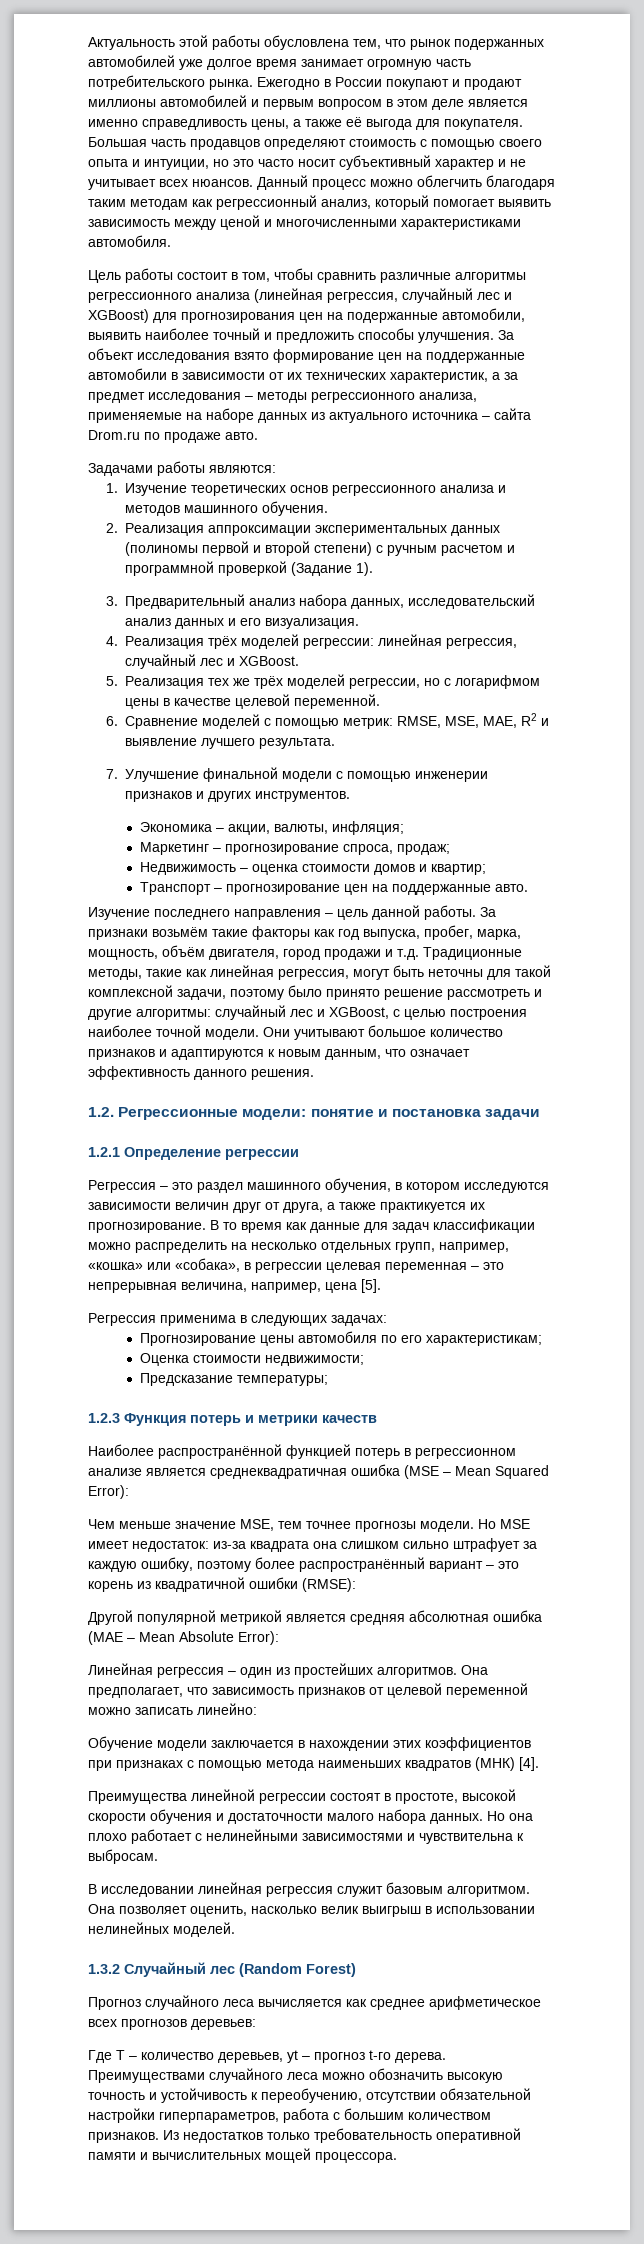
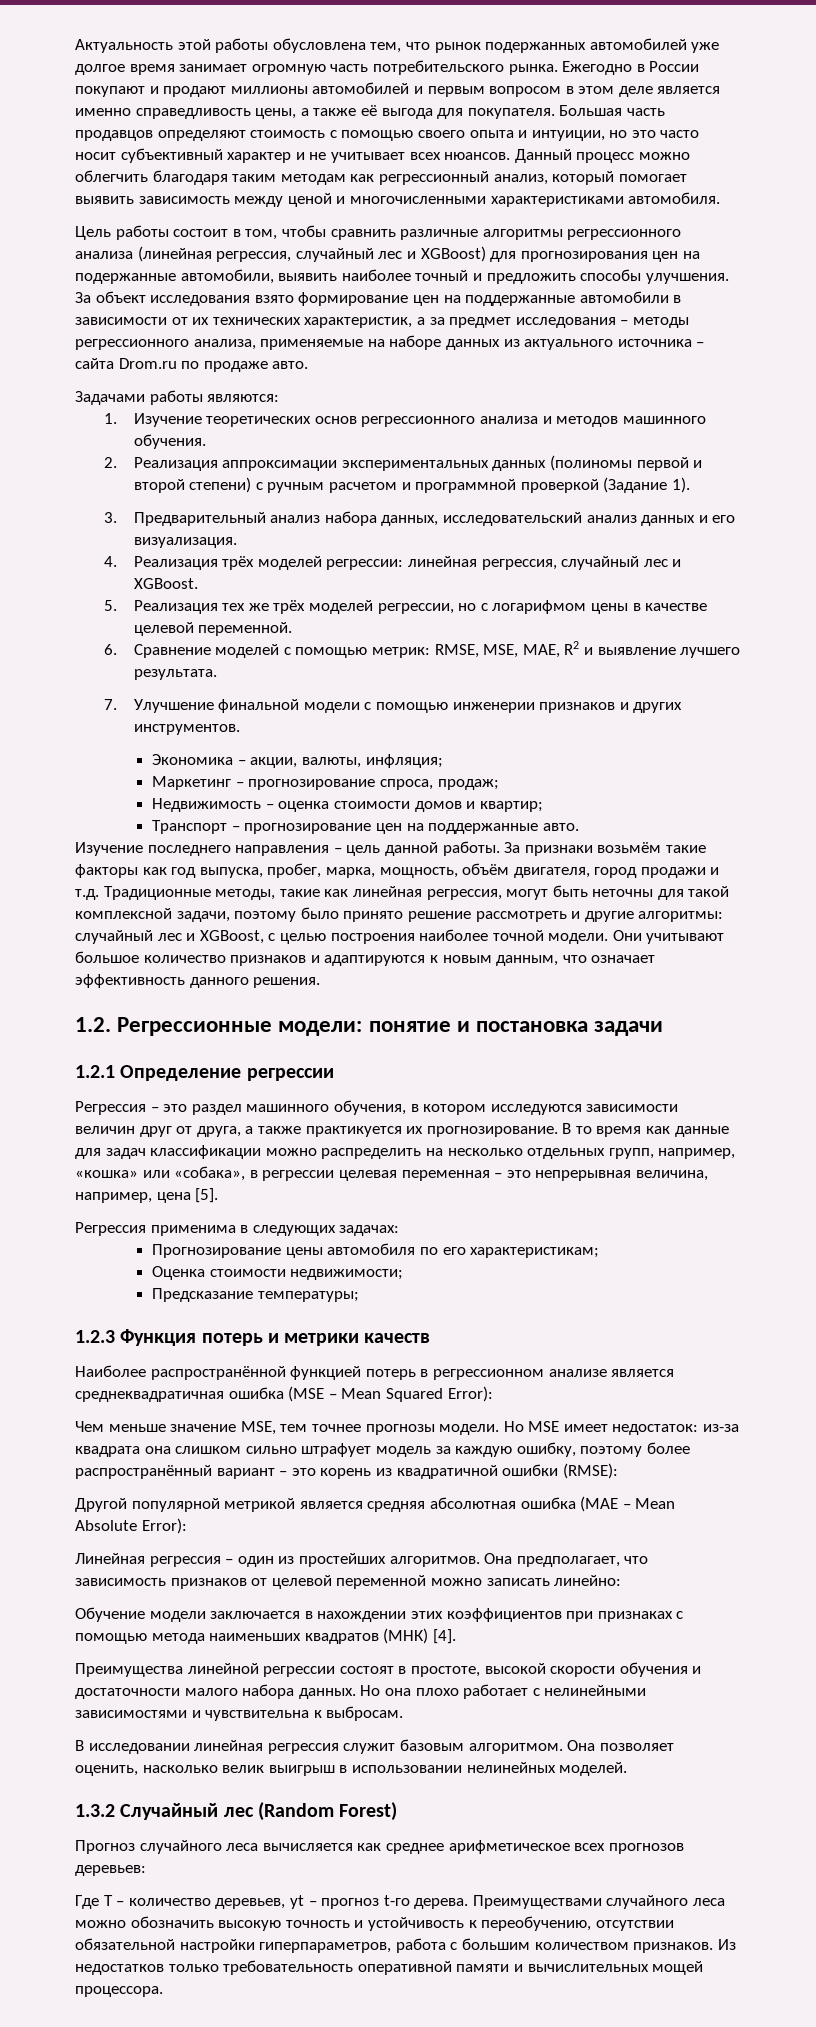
- Но MSE имеет недостаток: из-за квадрата она слишком сильно штрафует за каждую ошибку, поэтому более распространённый вариант – это корень из квадратичной ошибки (RMSE):
+ Но MSE имеет недостаток: из-за квадрата она слишком сильно штрафует модель за каждую ошибку, поэтому более распространённый вариант – это корень из квадратичной ошибки (RMSE):

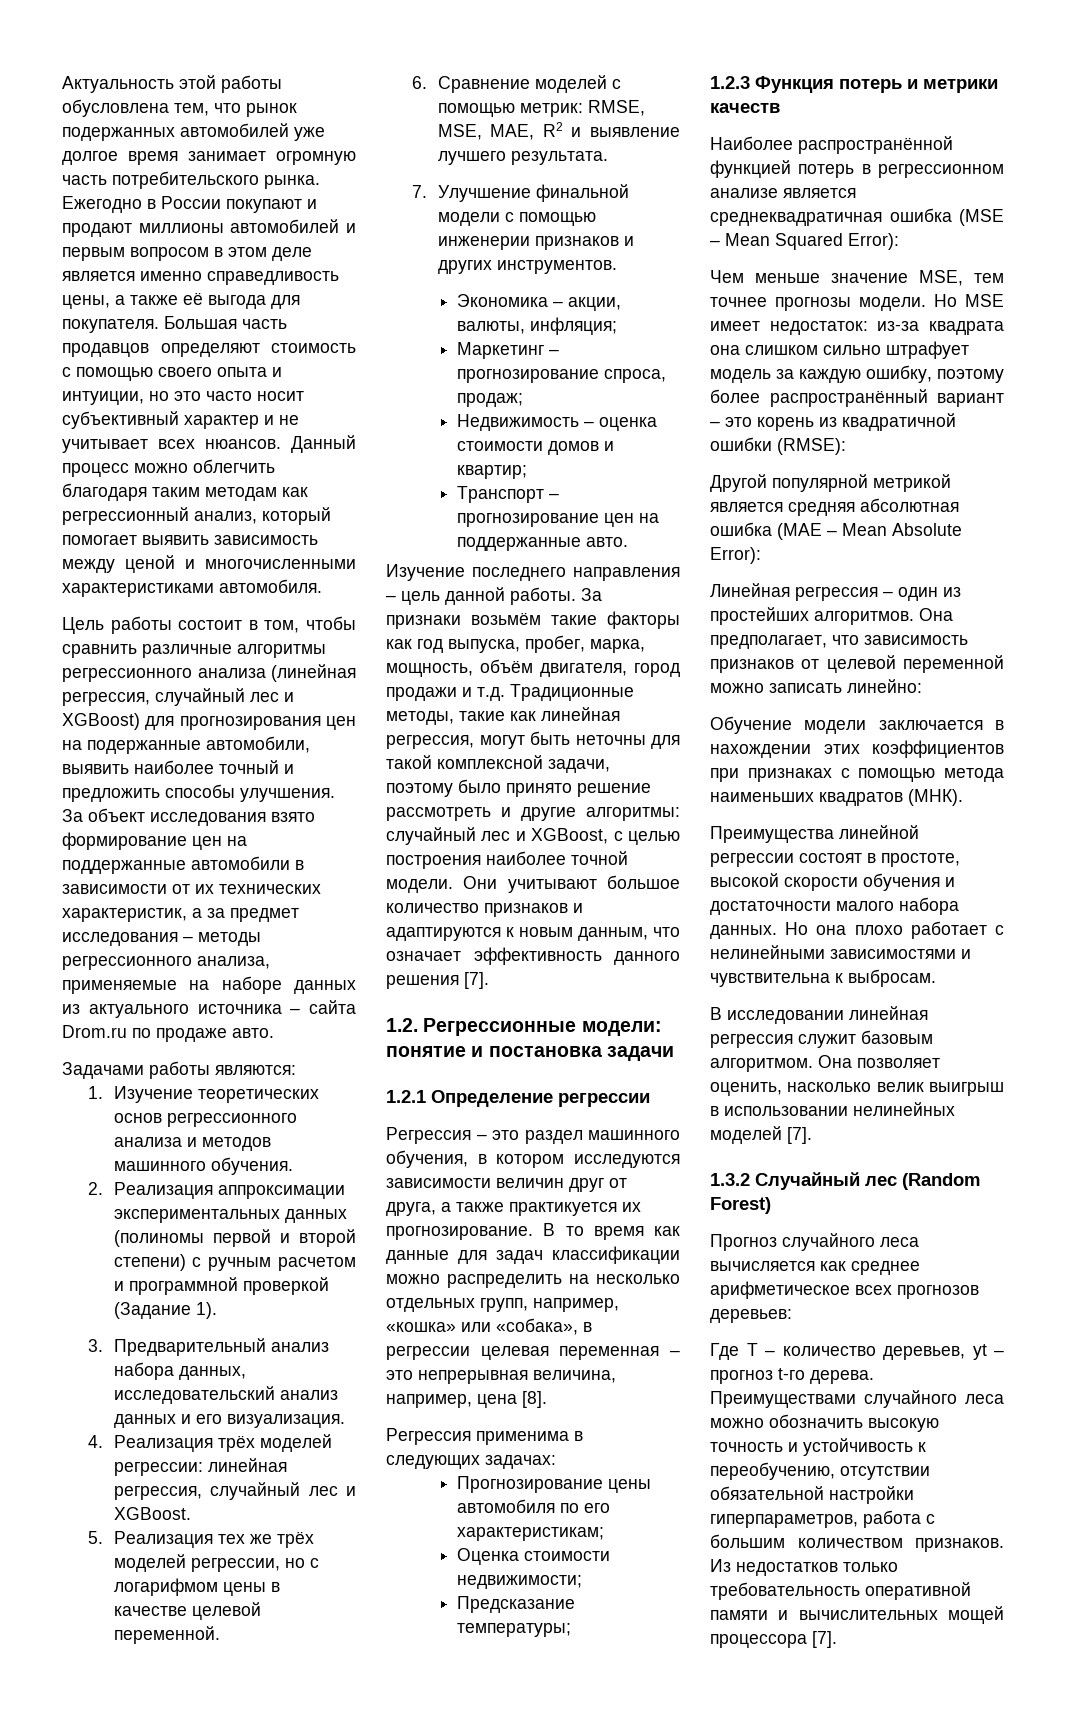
- Они учитывают большое количество признаков и адаптируются к новым данным, что означает эффективность данного решения.
+ Они учитывают большое количество признаков и адаптируются к новым данным, что означает эффективность данного решения [7].
- В то время как данные для задач классификации можно распределить на несколько отдельных групп, например, «кошка» или «собака», в регрессии целевая переменная – это непрерывная величина, например, цена [5].
+ В то время как данные для задач классификации можно распределить на несколько отдельных групп, например, «кошка» или «собака», в регрессии целевая переменная – это непрерывная величина, например, цена [8].
- Обучение модели заключается в нахождении этих коэффициентов при признаках с помощью метода наименьших квадратов (МНК) [4].
+ Обучение модели заключается в нахождении этих коэффициентов при признаках с помощью метода наименьших квадратов (МНК).
- Она позволяет оценить, насколько велик выигрыш в использовании нелинейных моделей.
+ Она позволяет оценить, насколько велик выигрыш в использовании нелинейных моделей [7].
- Из недостатков только требовательность оперативной памяти и вычислительных мощей процессора.
+ Из недостатков только требовательность оперативной памяти и вычислительных мощей процессора [7].

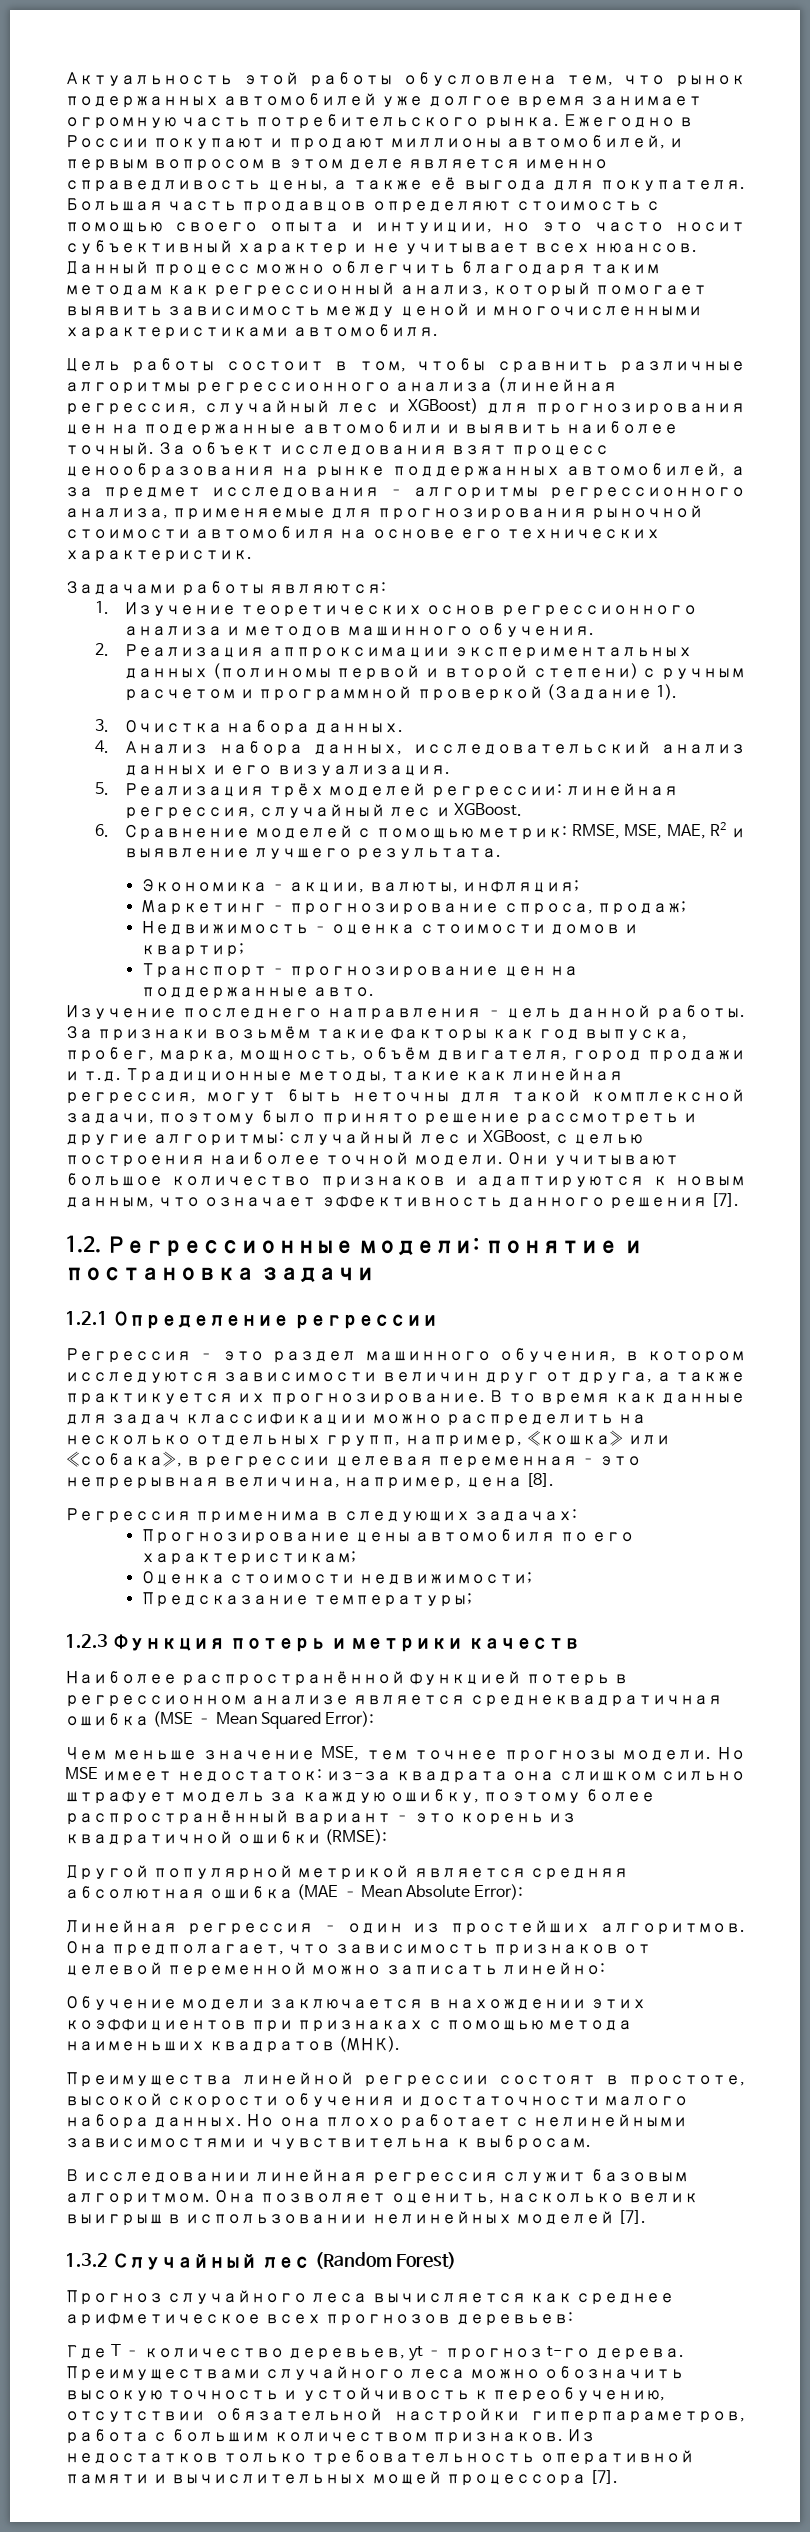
- Ежегодно в России покупают и продают миллионы автомобилей и первым вопросом в этом деле является именно справедливость цены, а также её выгода для покупателя.
+ Ежегодно в России покупают и продают миллионы автомобилей, и первым вопросом в этом деле является именно справедливость цены, а также её выгода для покупателя.
- Цель работы состоит в том, чтобы сравнить различные алгоритмы регрессионного анализа (линейная регрессия, случайный лес и XGBoost) для прогнозирования цен на подержанные автомобили, выявить наиболее точный и предложить способы улучшения. За объект исследования взято формирование цен на поддержанные автомобили в зависимости от их технических характеристик, а за предмет исследования – методы регрессионного анализа, применяемые на наборе данных из актуального источника – сайта Drom.ru по продаже авто.
+ Цель работы состоит в том, чтобы сравнить различные алгоритмы регрессионного анализа (линейная регрессия, случайный лес и XGBoost) для прогнозирования цен на подержанные автомобили и выявить наиболее точный. За объект исследования взят процесс ценообразования на рынке поддержанных автомобилей, а за предмет исследования – алгоритмы регрессионного анализа, применяемые для прогнозирования рыночной стоимости автомобиля на основе его технических характеристик.
- 3. Предварительный анализ набора данных, исследовательский анализ данных и его визуализация.
+ 3. Очистка набора данных.
+ 4. Анализ набора данных, исследовательский анализ данных и его визуализация.
- 4. Реализация трёх моделей регрессии: линейная регрессия, случайный лес и XGBoost.
+ 5. Реализация трёх моделей регрессии: линейная регрессия, случайный лес и XGBoost.
- 5. Реализация тех же трёх моделей регрессии, но с логарифмом цены в качестве целевой переменной.
- 7. Улучшение финальной модели с помощью инженерии признаков и других инструментов.

